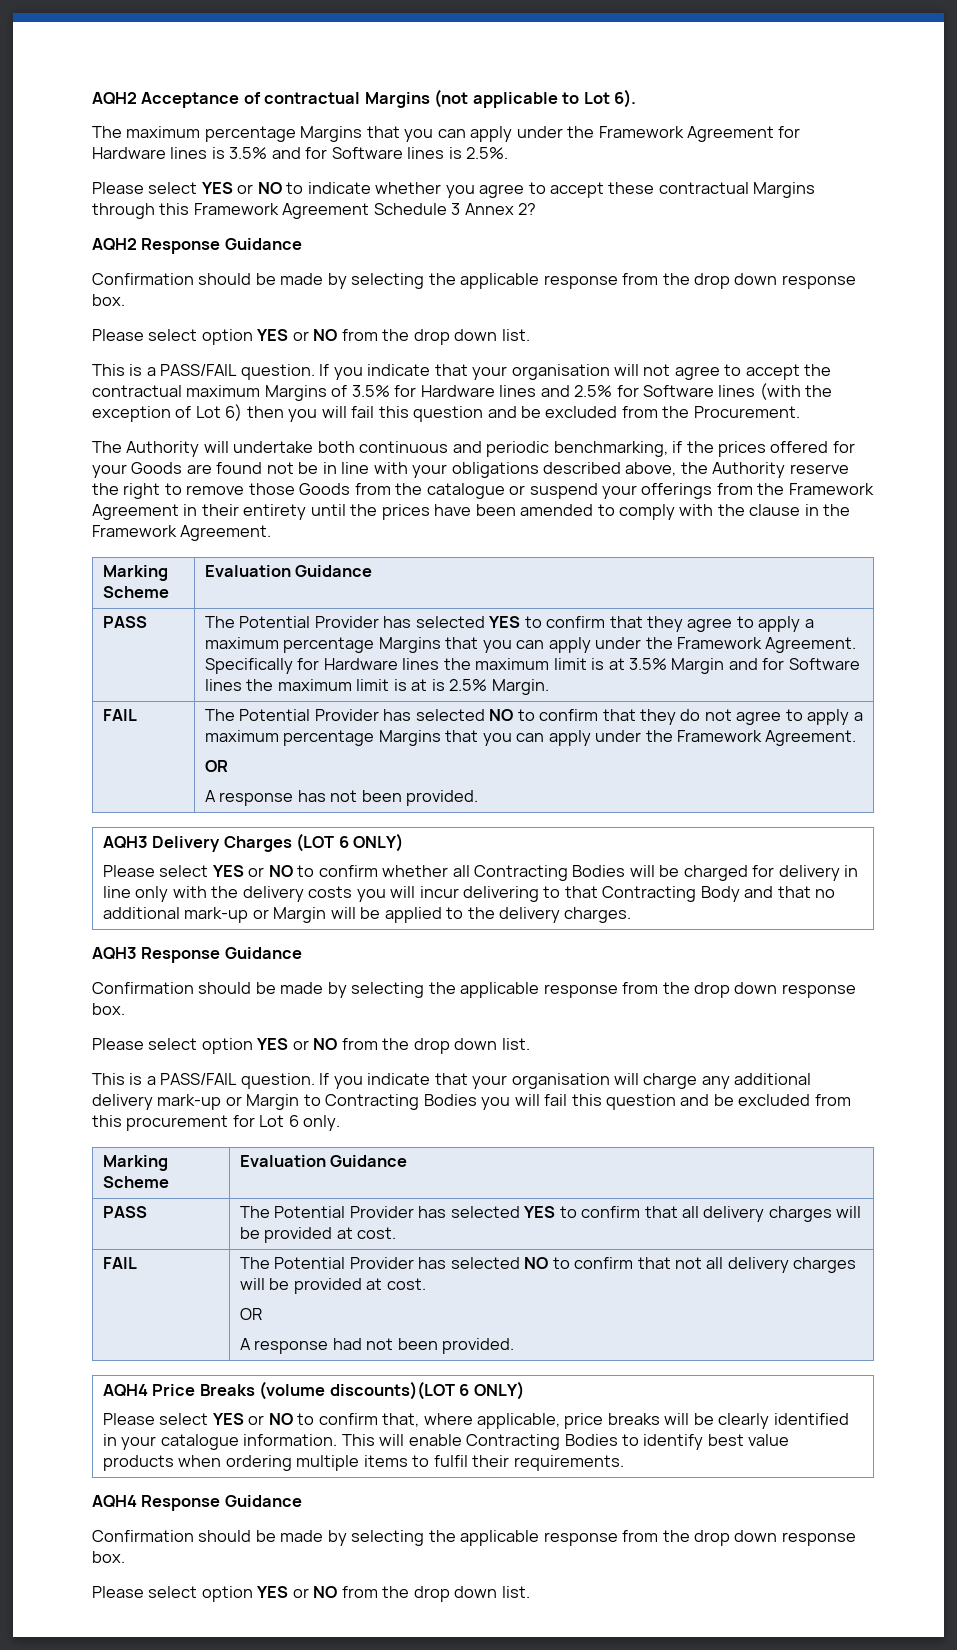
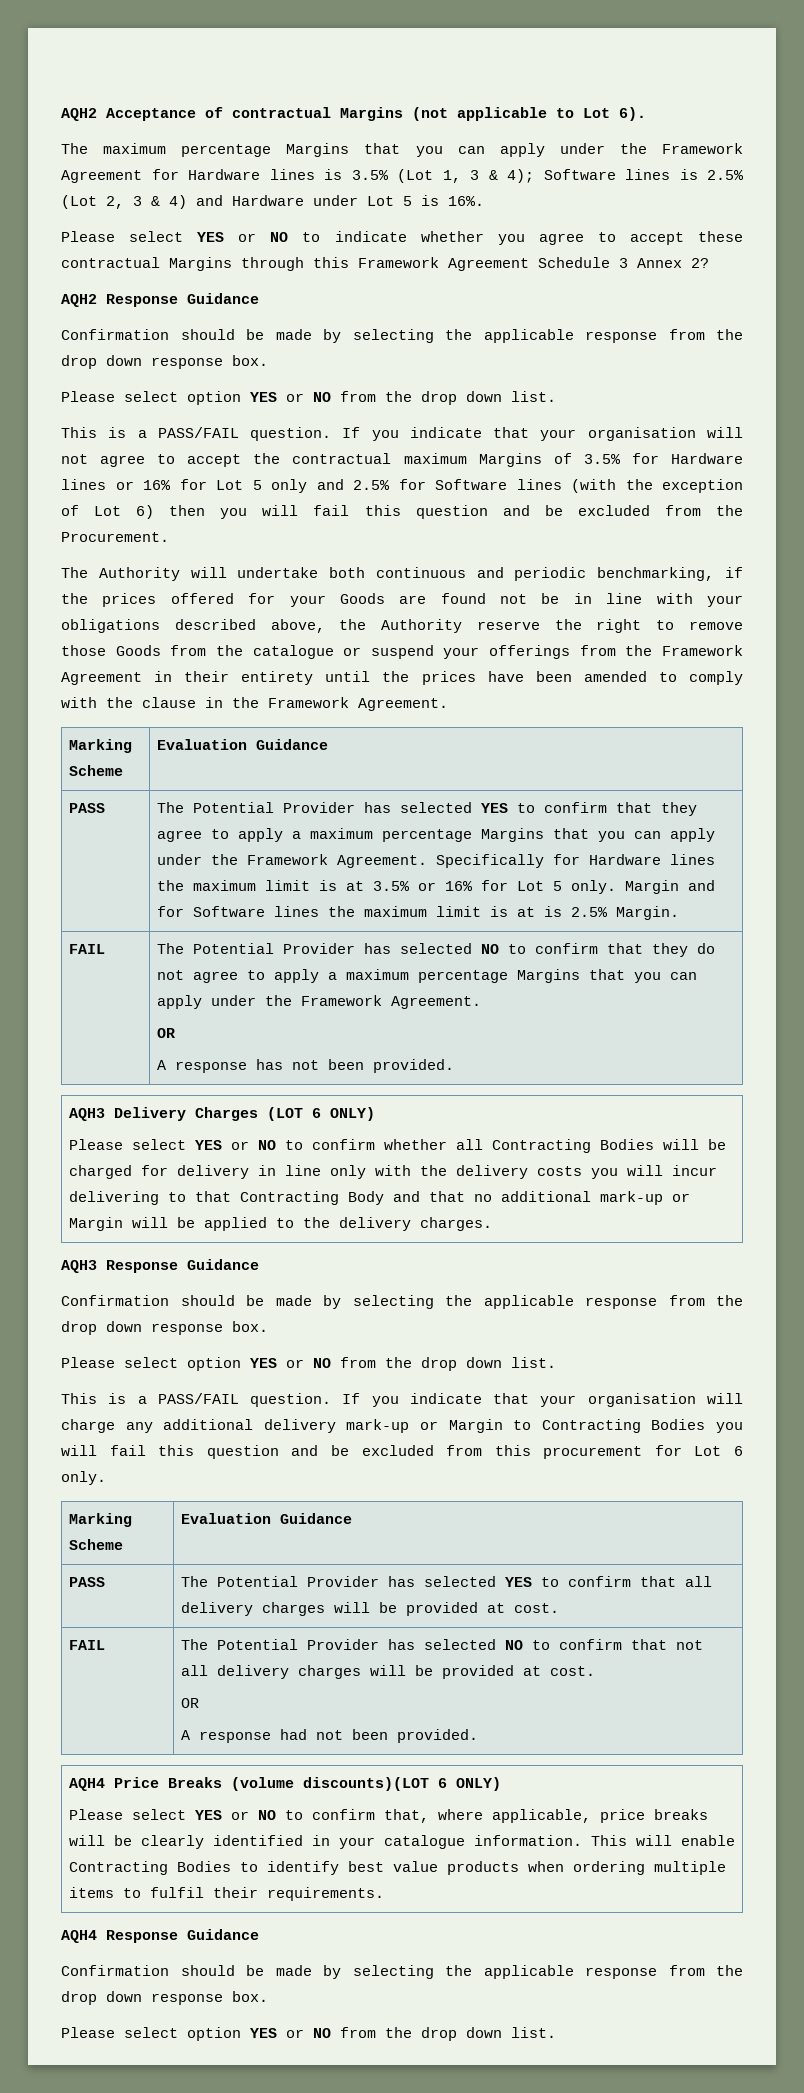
- The maximum percentage Margins that you can apply under the Framework Agreement for Hardware lines is 3.5% and for Software lines is 2.5%.
+ The maximum percentage Margins that you can apply under the Framework Agreement for Hardware lines is 3.5% (Lot 1, 3 & 4); Software lines is 2.5% (Lot 2, 3 & 4) and Hardware under Lot 5 is 16%.
- If you indicate that your organisation will not agree to accept the contractual maximum Margins of 3.5% for Hardware lines and 2.5% for Software lines (with the exception of Lot 6) then you will fail this question and be excluded from the Procurement.
+ If you indicate that your organisation will not agree to accept the contractual maximum Margins of 3.5% for Hardware lines or 16% for Lot 5 only and 2.5% for Software lines (with the exception of Lot 6) then you will fail this question and be excluded from the Procurement.
- Specifically for Hardware lines the maximum limit is at 3.5% Margin and for Software lines the maximum limit is at is 2.5% Margin.
+ Specifically for Hardware lines the maximum limit is at 3.5% or 16% for Lot 5 only. Margin and for Software lines the maximum limit is at is 2.5% Margin.

